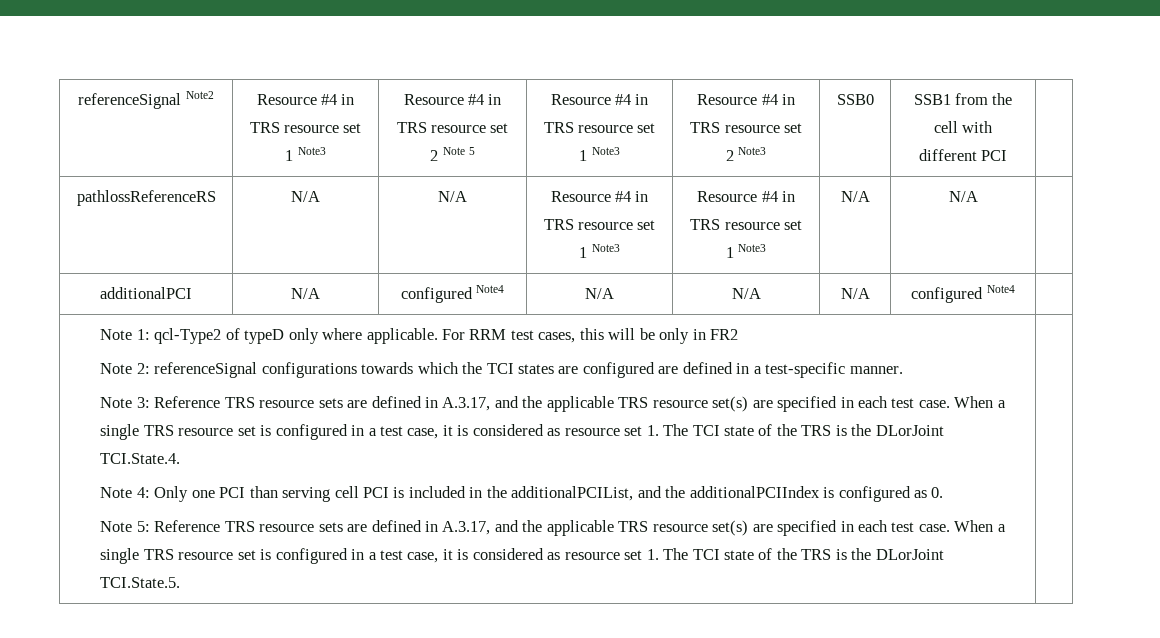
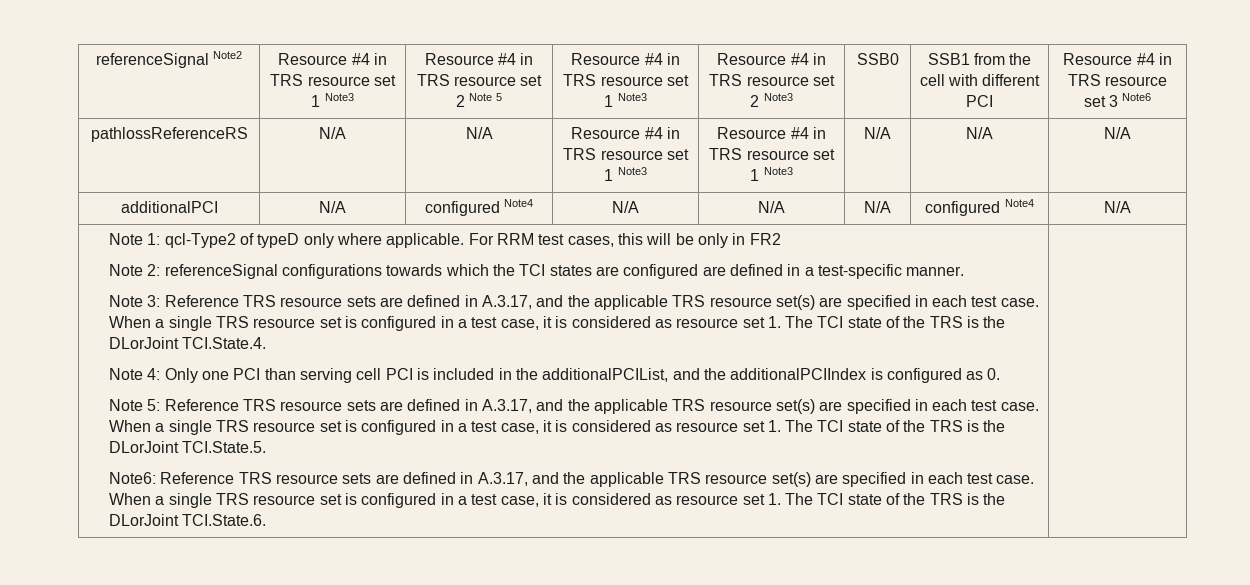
+ Resource #4 in TRS resource set 3 Note6
- pathlossReferenceRS | N/A | N/A | Resource #4 in TRS resource set 1 Note3 | Resource #4 in TRS resource set 1 Note3 | N/A | N/A |
+ pathlossReferenceRS | N/A | N/A | Resource #4 in TRS resource set 1 Note3 | Resource #4 in TRS resource set 1 Note3 | N/A | N/A | N/A
- additionalPCI | N/A | configured Note4 | N/A | N/A | N/A | configured Note4 |
+ additionalPCI | N/A | configured Note4 | N/A | N/A | N/A | configured Note4 | N/A
+ Note6: Reference TRS resource sets are defined in A.3.17, and the applicable TRS resource set(s) are specified in each test case. When a single TRS resource set is configured in a test case, it is considered as resource set 1. The TCI state of the TRS is the DLorJoint TCI.State.6.

